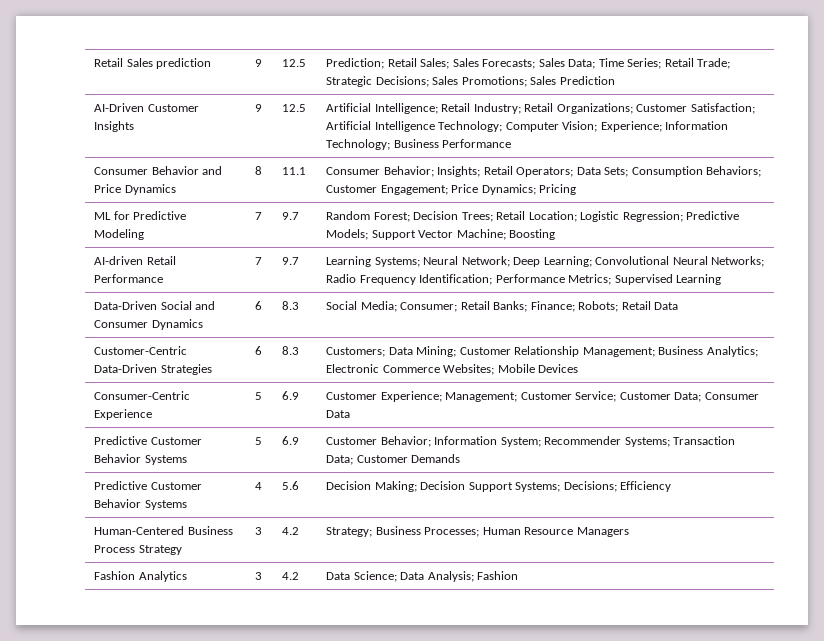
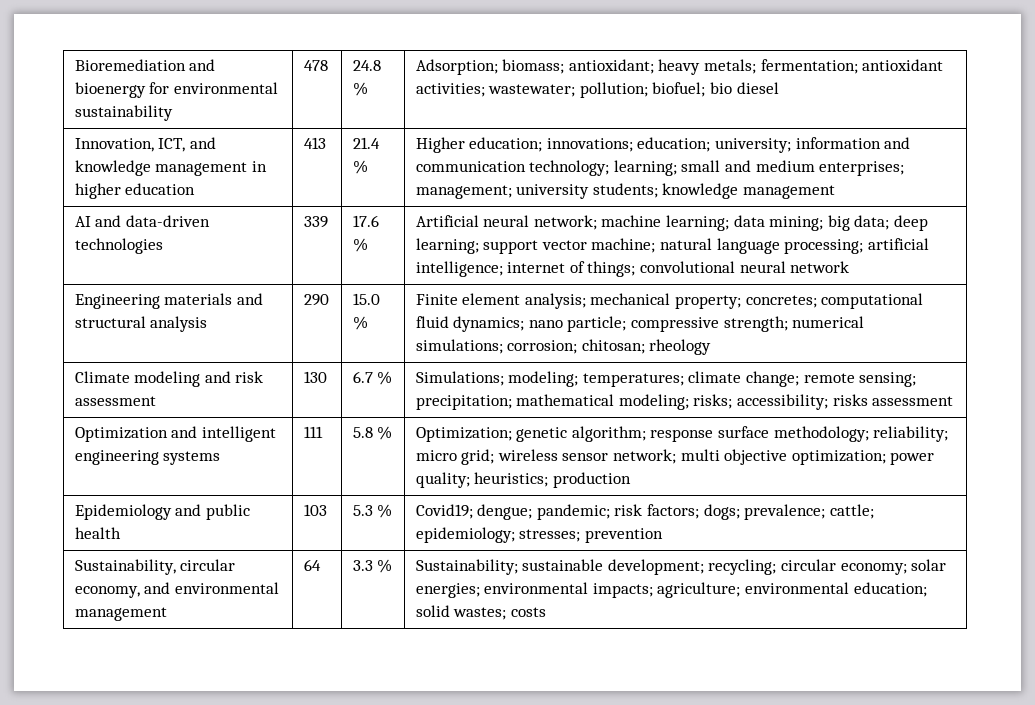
- Retail Sales prediction | 9 | 12.5 | Prediction; Retail Sales; Sales Forecasts; Sales Data; Time Series; Retail Trade; Strategic Decisions; Sales Promotions; Sales Prediction
- AI-Driven Customer Insights | 9 | 12.5 | Artificial Intelligence; Retail Industry; Retail Organizations; Customer Satisfaction; Artificial Intelligence Technology; Computer Vision; Experience; Information Technology; Business Performance
- Consumer Behavior and Price Dynamics | 8 | 11.1 | Consumer Behavior; Insights; Retail Operators; Data Sets; Consumption Behaviors; Customer Engagement; Price Dynamics; Pricing
- ML for Predictive Modeling | 7 | 9.7 | Random Forest; Decision Trees; Retail Location; Logistic Regression; Predictive Models; Support Vector Machine; Boosting
- AI-driven Retail Performance | 7 | 9.7 | Learning Systems; Neural Network; Deep Learning; Convolutional Neural Networks; Radio Frequency Identification; Performance Metrics; Supervised Learning
- Data-Driven Social and Consumer Dynamics | 6 | 8.3 | Social Media; Consumer; Retail Banks; Finance; Robots; Retail Data
- Customer-Centric Data-Driven Strategies | 6 | 8.3 | Customers; Data Mining; Customer Relationship Management; Business Analytics; Electronic Commerce Websites; Mobile Devices
- Consumer-Centric Experience | 5 | 6.9 | Customer Experience; Management; Customer Service; Customer Data; Consumer Data
- Predictive Customer Behavior Systems | 5 | 6.9 | Customer Behavior; Information System; Recommender Systems; Transaction Data; Customer Demands
- Predictive Customer Behavior Systems | 4 | 5.6 | Decision Making; Decision Support Systems; Decisions; Efficiency
- Human-Centered Business Process Strategy | 3 | 4.2 | Strategy; Business Processes; Human Resource Managers
- Fashion Analytics | 3 | 4.2 | Data Science; Data Analysis; Fashion
+ Bioremediation and bioenergy for environmental sustainability | 478 | 24.8 % | Adsorption; biomass; antioxidant; heavy metals; fermentation; antioxidant activities; wastewater; pollution; biofuel; bio diesel
+ Innovation, ICT, and knowledge management in higher education | 413 | 21.4 % | Higher education; innovations; education; university; information and communication technology; learning; small and medium enterprises; management; university students; knowledge management
+ AI and data-driven technologies | 339 | 17.6 % | Artificial neural network; machine learning; data mining; big data; deep learning; support vector machine; natural language processing; artificial intelligence; internet of things; convolutional neural network
+ Engineering materials and structural analysis | 290 | 15.0 % | Finite element analysis; mechanical property; concretes; computational fluid dynamics; nano particle; compressive strength; numerical simulations; corrosion; chitosan; rheology
+ Climate modeling and risk assessment | 130 | 6.7 % | Simulations; modeling; temperatures; climate change; remote sensing; precipitation; mathematical modeling; risks; accessibility; risks assessment
+ Optimization and intelligent engineering systems | 111 | 5.8 % | Optimization; genetic algorithm; response surface methodology; reliability; micro grid; wireless sensor network; multi objective optimization; power quality; heuristics; production
+ Epidemiology and public health | 103 | 5.3 % | Covid19; dengue; pandemic; risk factors; dogs; prevalence; cattle; epidemiology; stresses; prevention
+ Sustainability, circular economy, and environmental management | 64 | 3.3 % | Sustainability; sustainable development; recycling; circular economy; solar energies; environmental impacts; agriculture; environmental education; solid wastes; costs

